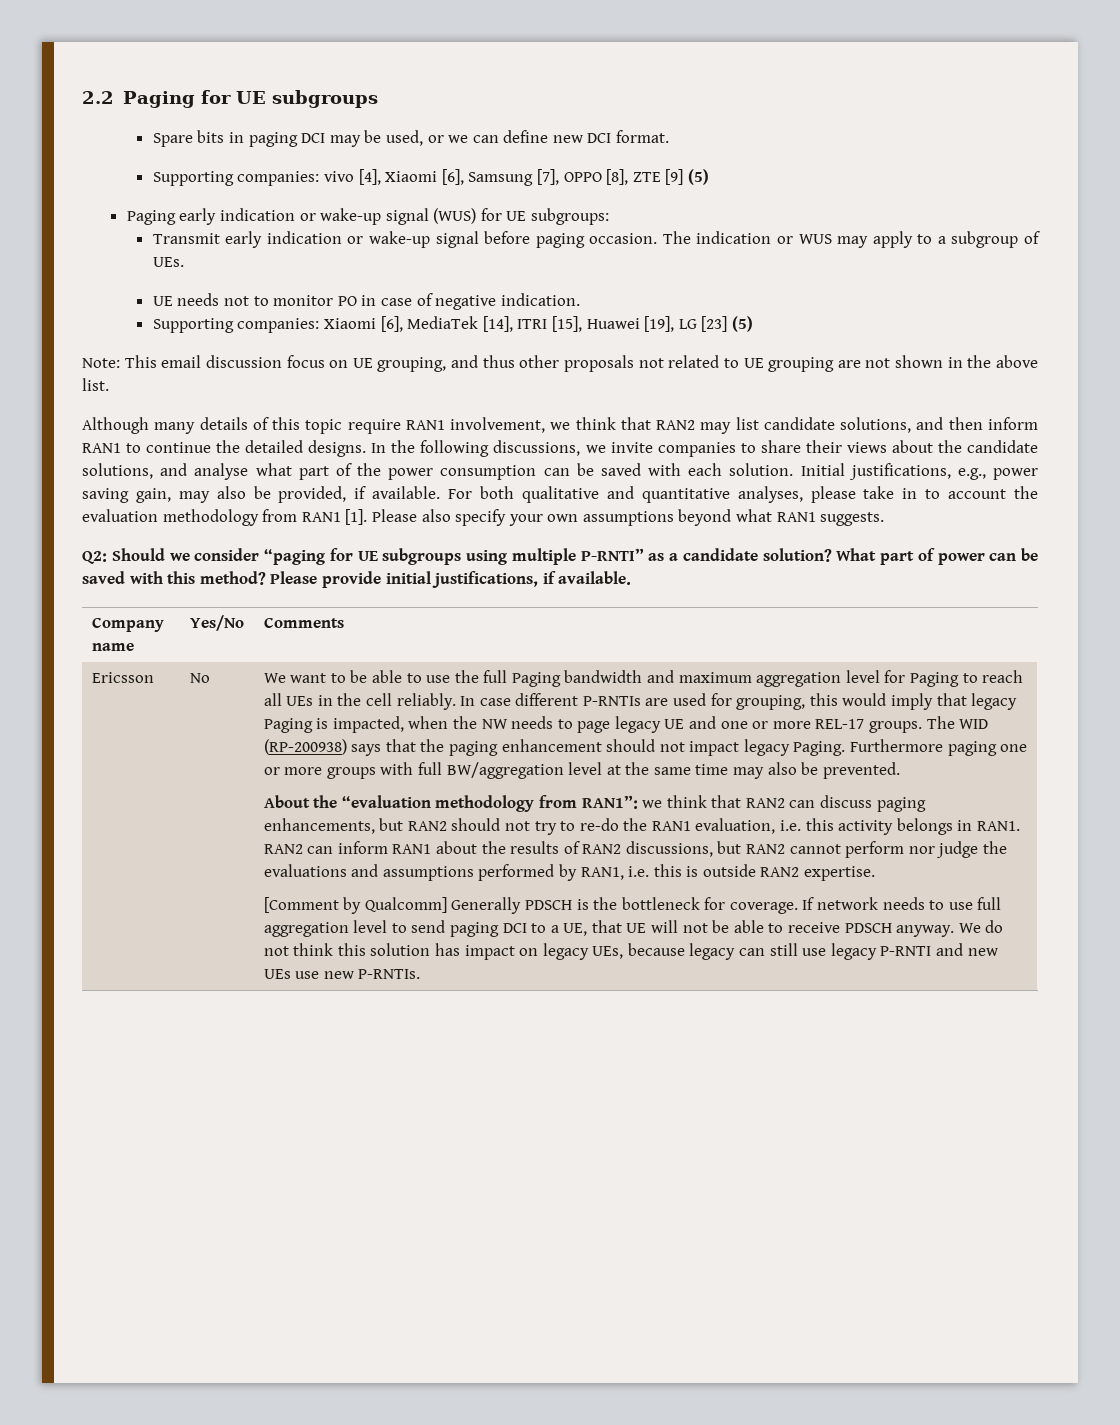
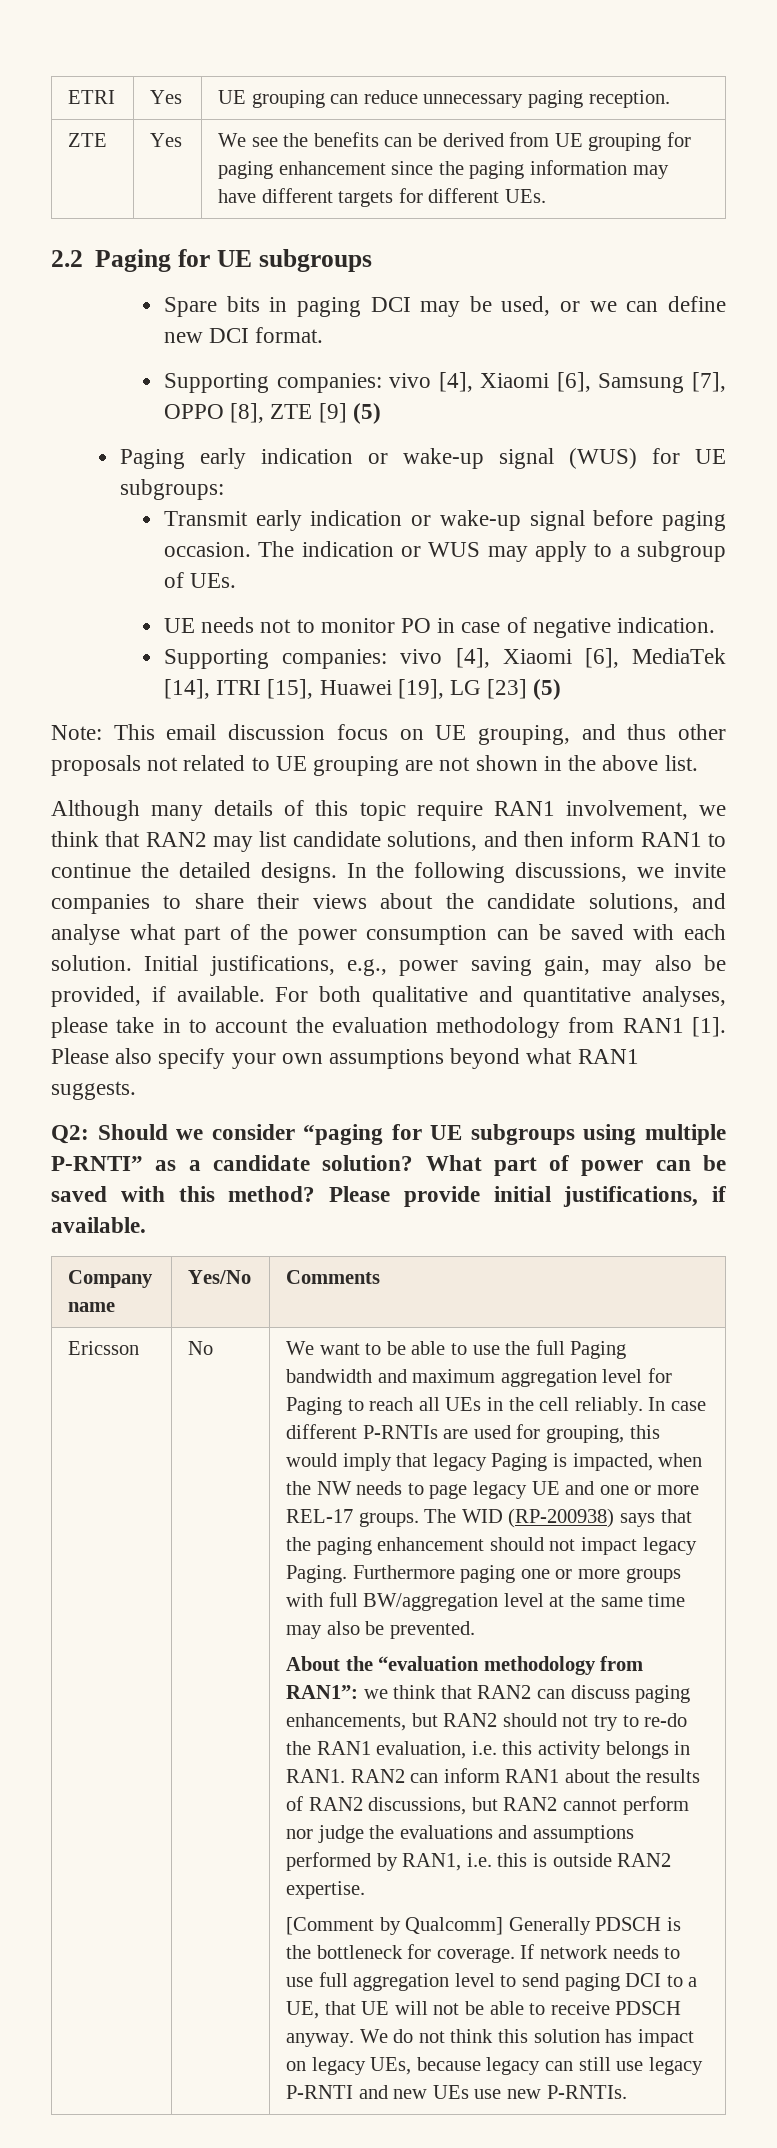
+ ETRI | Yes | UE grouping can reduce unnecessary paging reception.
+ ZTE | Yes | We see the benefits can be derived from UE grouping for paging enhancement since the paging information may have different targets for different UEs.
- Supporting companies: Xiaomi [6], MediaTek [14], ITRI [15], Huawei [19], LG [23] (5)
+ Supporting companies: vivo [4], Xiaomi [6], MediaTek [14], ITRI [15], Huawei [19], LG [23] (5)

